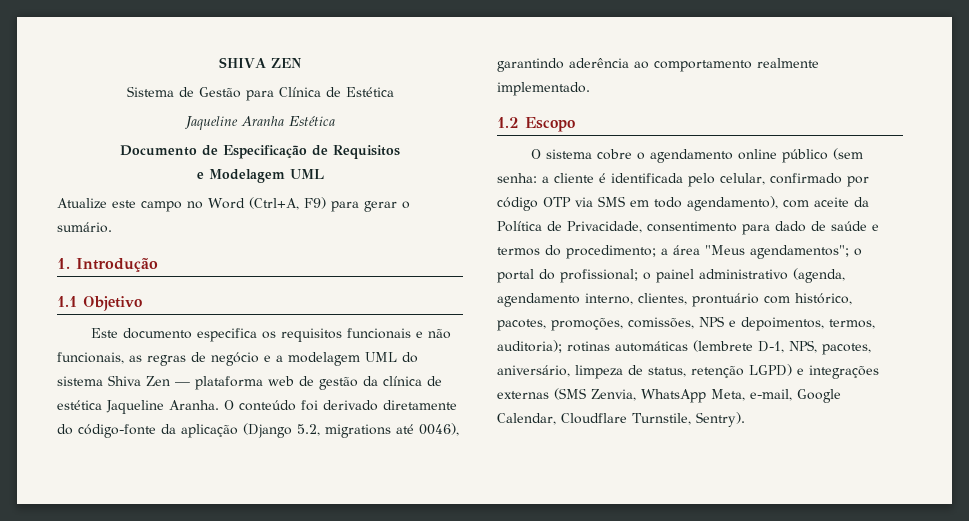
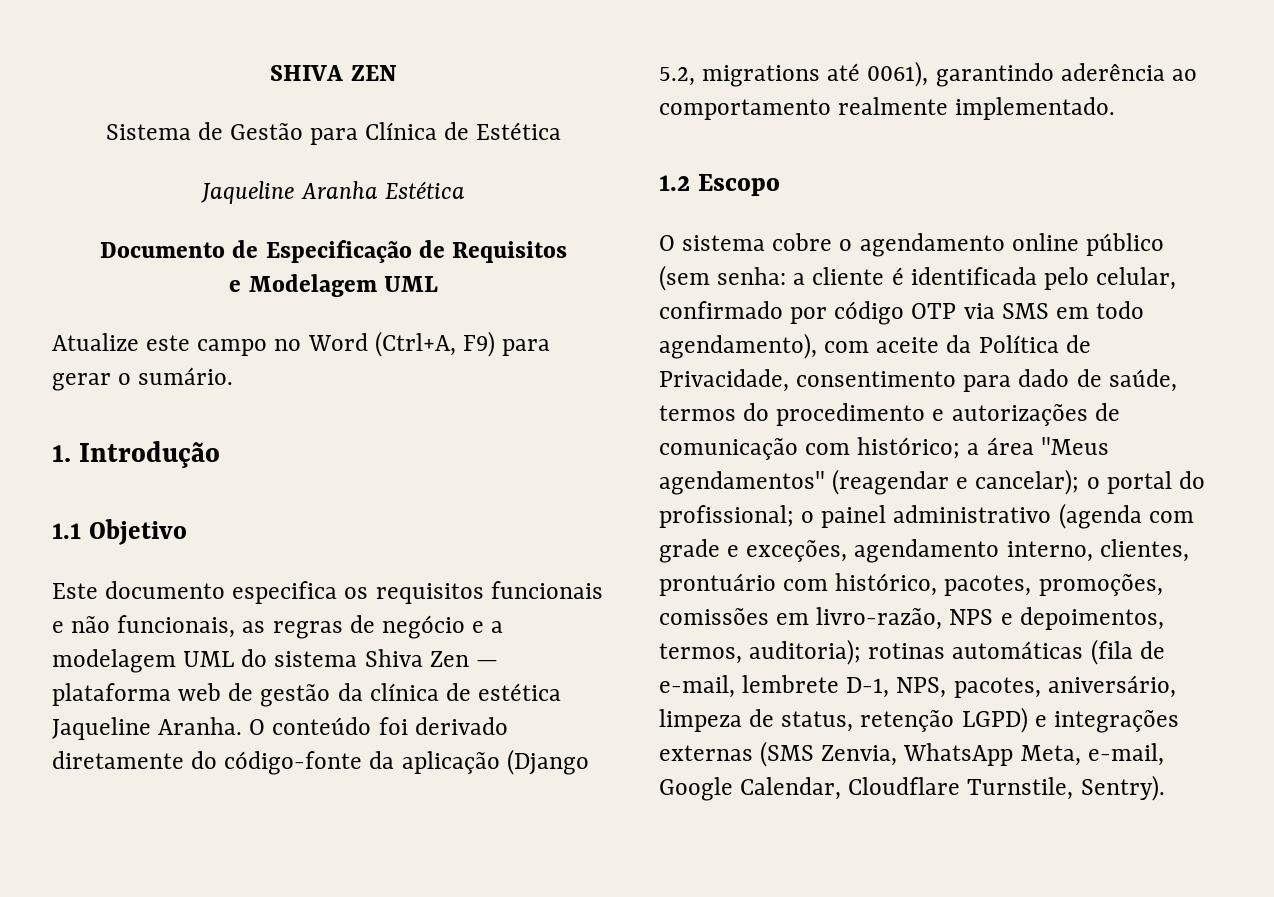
- O conteúdo foi derivado diretamente do código-fonte da aplicação (Django 5.2, migrations até 0046), garantindo aderência ao comportamento realmente implementado.
+ O conteúdo foi derivado diretamente do código-fonte da aplicação (Django 5.2, migrations até 0061), garantindo aderência ao comportamento realmente implementado.
- a cliente é identificada pelo celular, confirmado por código OTP via SMS em todo agendamento), com aceite da Política de Privacidade, consentimento para dado de saúde e termos do procedimento; a área "Meus agendamentos";
+ a cliente é identificada pelo celular, confirmado por código OTP via SMS em todo agendamento), com aceite da Política de Privacidade, consentimento para dado de saúde, termos do procedimento e autorizações de comunicação com histórico; a área "Meus agendamentos" (reagendar e cancelar);
- o painel administrativo (agenda, agendamento interno, clientes, prontuário com histórico, pacotes, promoções, comissões, NPS e depoimentos, termos, auditoria);
+ o painel administrativo (agenda com grade e exceções, agendamento interno, clientes, prontuário com histórico, pacotes, promoções, comissões em livro-razão, NPS e depoimentos, termos, auditoria);
- rotinas automáticas (lembrete D-1, NPS, pacotes, aniversário, limpeza de status, retenção LGPD) e integrações externas (SMS Zenvia, WhatsApp Meta, e-mail, Google Calendar, Cloudflare Turnstile, Sentry).
+ rotinas automáticas (fila de e-mail, lembrete D-1, NPS, pacotes, aniversário, limpeza de status, retenção LGPD) e integrações externas (SMS Zenvia, WhatsApp Meta, e-mail, Google Calendar, Cloudflare Turnstile, Sentry).

